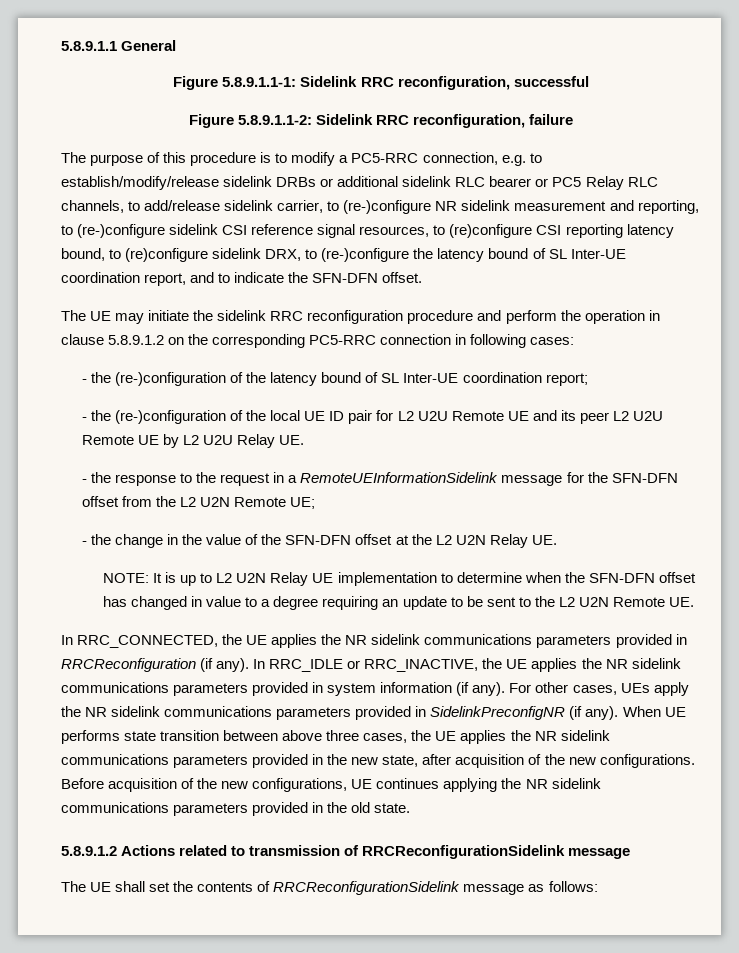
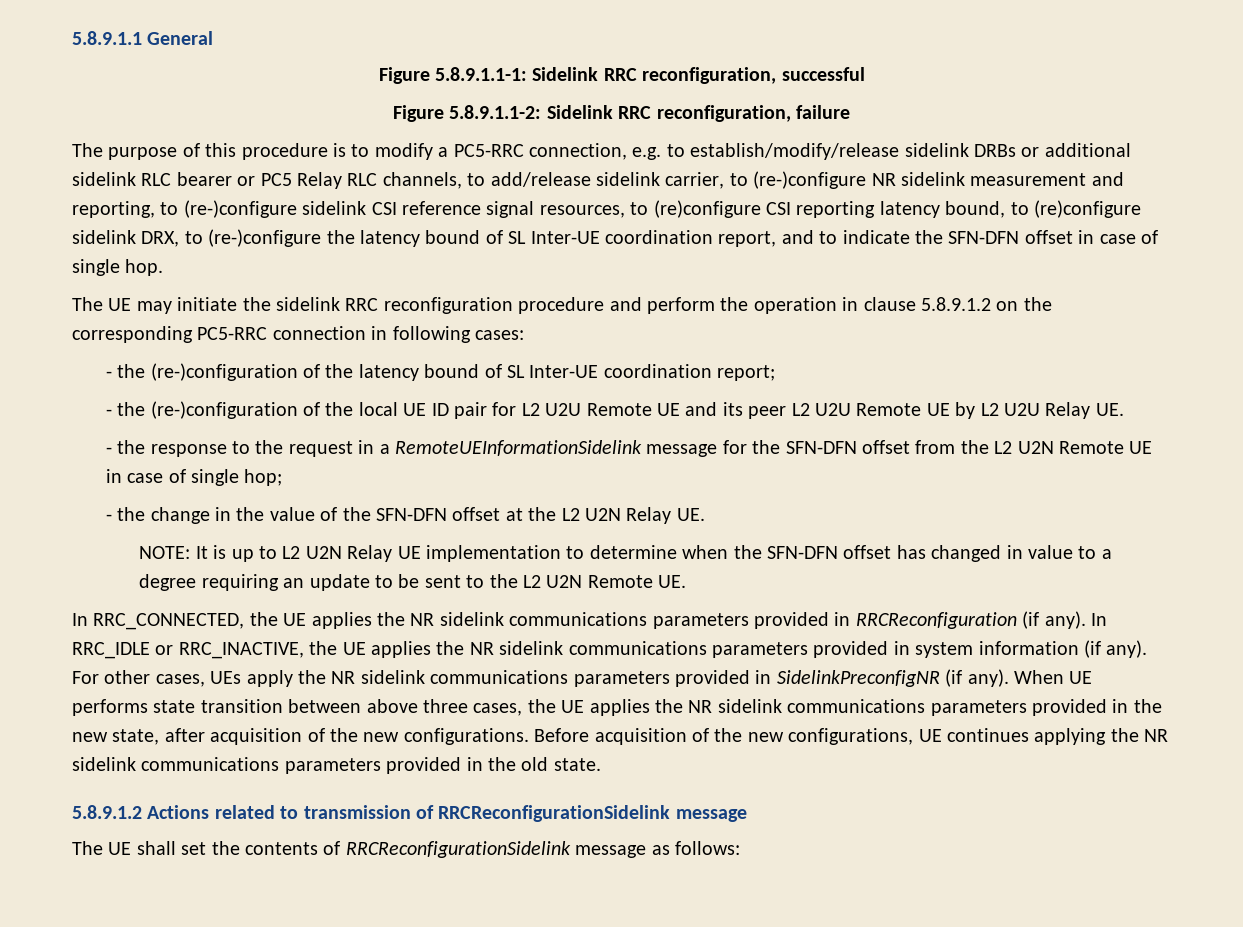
- The purpose of this procedure is to modify a PC5-RRC connection, e.g. to establish/modify/release sidelink DRBs or additional sidelink RLC bearer or PC5 Relay RLC channels, to add/release sidelink carrier, to (re-)configure NR sidelink measurement and reporting, to (re-)configure sidelink CSI reference signal resources, to (re)configure CSI reporting latency bound, to (re)configure sidelink DRX, to (re-)configure the latency bound of SL Inter-UE coordination report, and to indicate the SFN-DFN offset.
+ The purpose of this procedure is to modify a PC5-RRC connection, e.g. to establish/modify/release sidelink DRBs or additional sidelink RLC bearer or PC5 Relay RLC channels, to add/release sidelink carrier, to (re-)configure NR sidelink measurement and reporting, to (re-)configure sidelink CSI reference signal resources, to (re)configure CSI reporting latency bound, to (re)configure sidelink DRX, to (re-)configure the latency bound of SL Inter-UE coordination report, and to indicate the SFN-DFN offset in case of single hop.
- - the response to the request in a RemoteUEInformationSidelink message for the SFN-DFN offset from the L2 U2N Remote UE;
+ - the response to the request in a RemoteUEInformationSidelink message for the SFN-DFN offset from the L2 U2N Remote UE in case of single hop;

